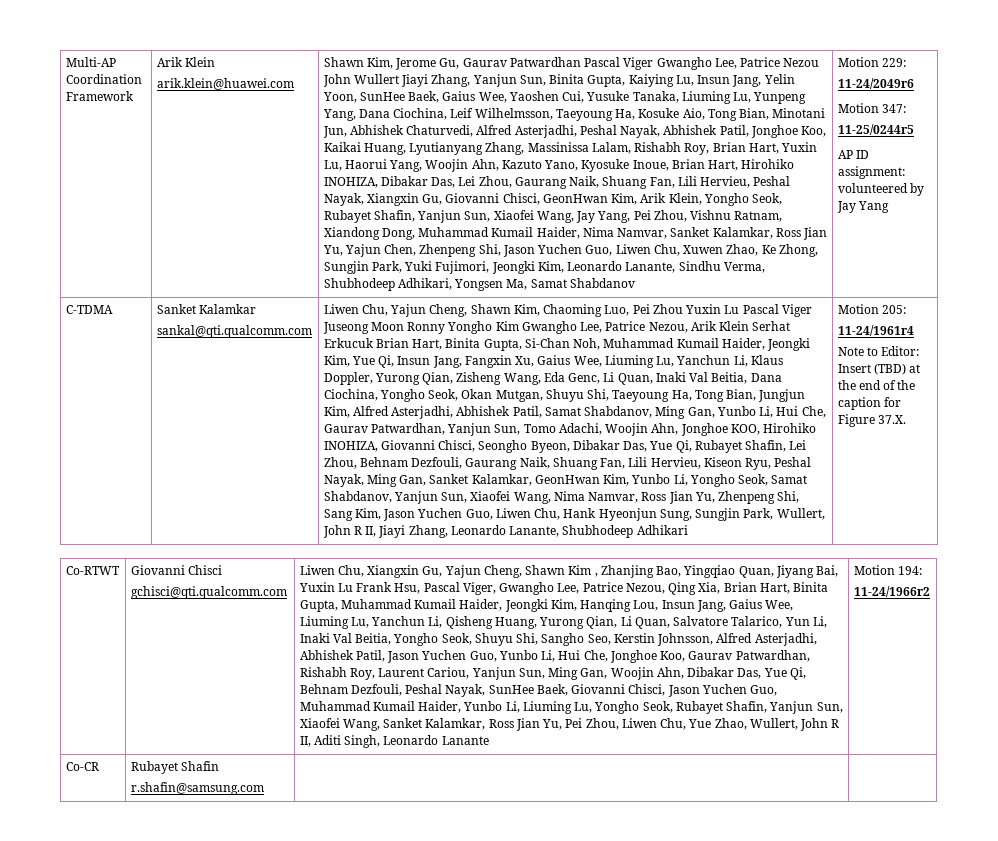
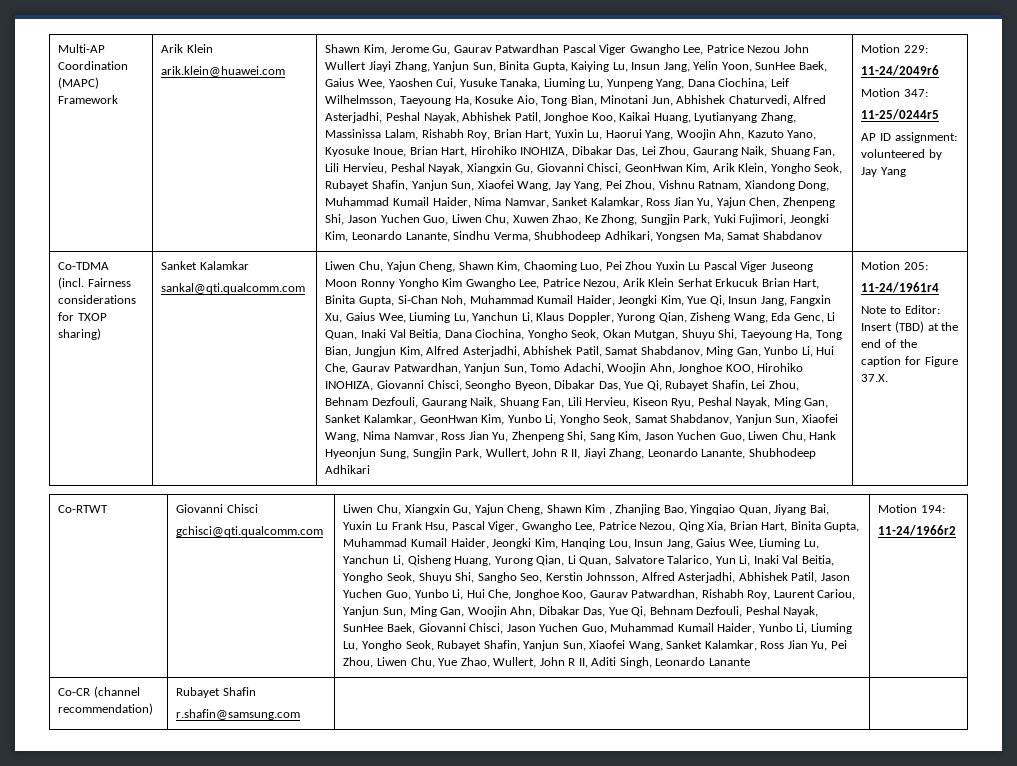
- Multi-AP Coordination Framework
+ Multi-AP Coordination (MAPC) Framework
- C-TDMA
+ Co-TDMA
+ (incl. Fairness considerations for TXOP sharing)
- Co-CR | Rubayet Shafin
+ Co-CR (channel recommendation) | Rubayet Shafin

